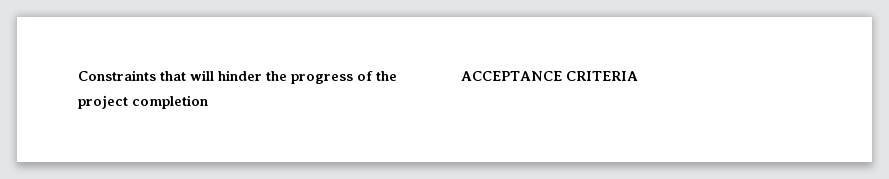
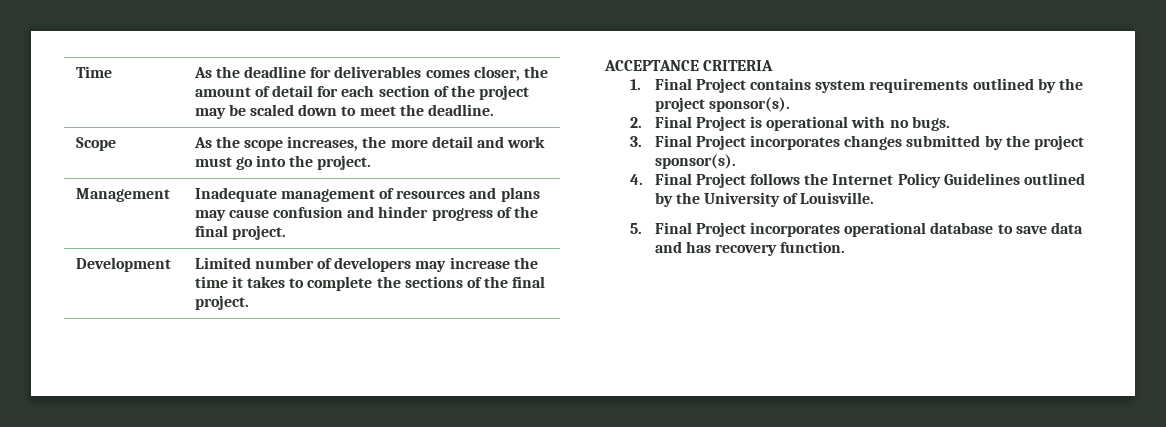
- Constraints that will hinder the progress of the project completion
+ Time | As the deadline for deliverables comes closer, the amount of detail for each section of the project may be scaled down to meet the deadline.
+ Scope | As the scope increases, the more detail and work must go into the project.
+ Management | Inadequate management of resources and plans may cause confusion and hinder progress of the final project.
+ Development | Limited number of developers may increase the time it takes to complete the sections of the final project.
  ACCEPTANCE CRITERIA
+ 1. Final Project contains system requirements outlined by the project sponsor(s).
+ 2. Final Project is operational with no bugs.
+ 3. Final Project incorporates changes submitted by the project sponsor(s).
+ 4. Final Project follows the Internet Policy Guidelines outlined by the University of Louisville.
+ 5. Final Project incorporates operational database to save data and has recovery function.

